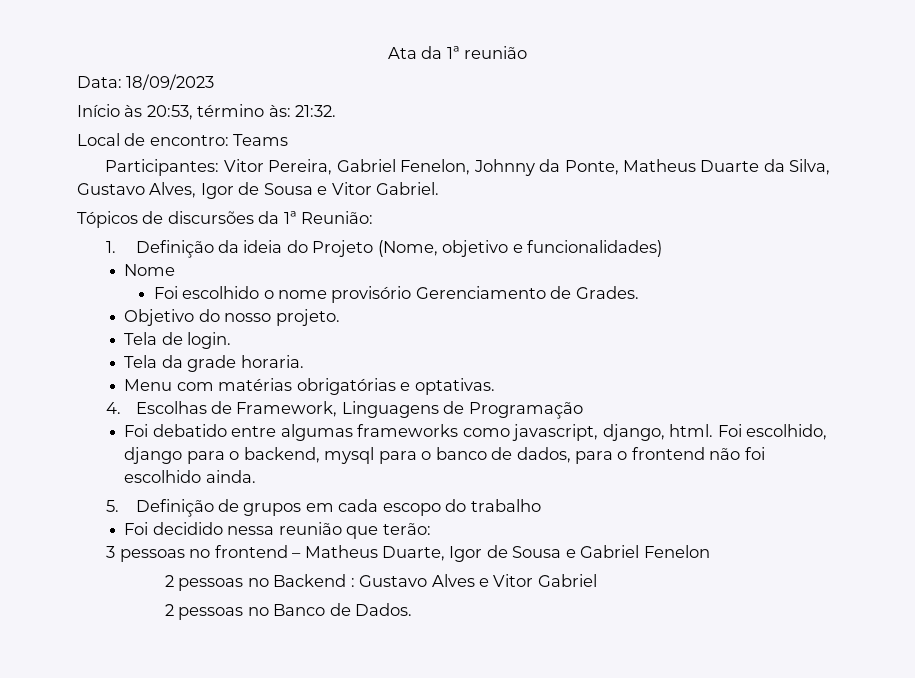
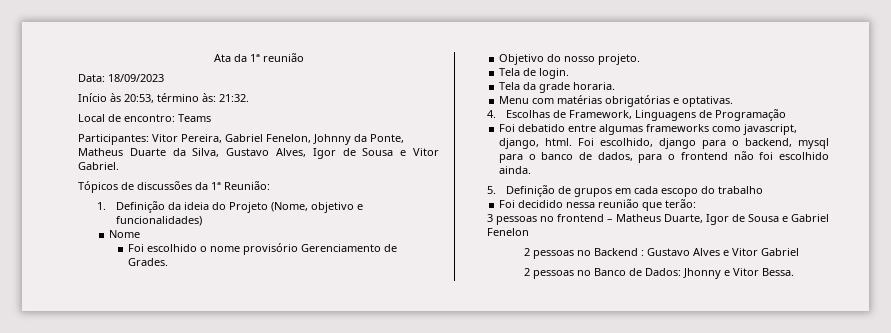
- Tópicos de discursões da 1ª Reunião:
+ Tópicos de discussões da 1ª Reunião:
- 2 pessoas no Banco de Dados.
+ 2 pessoas no Banco de Dados: Jhonny e Vitor Bessa.

